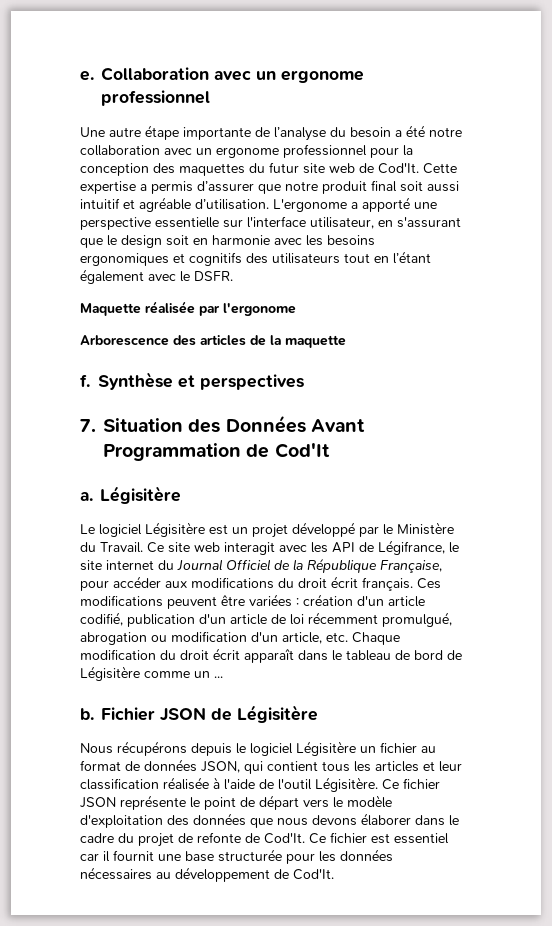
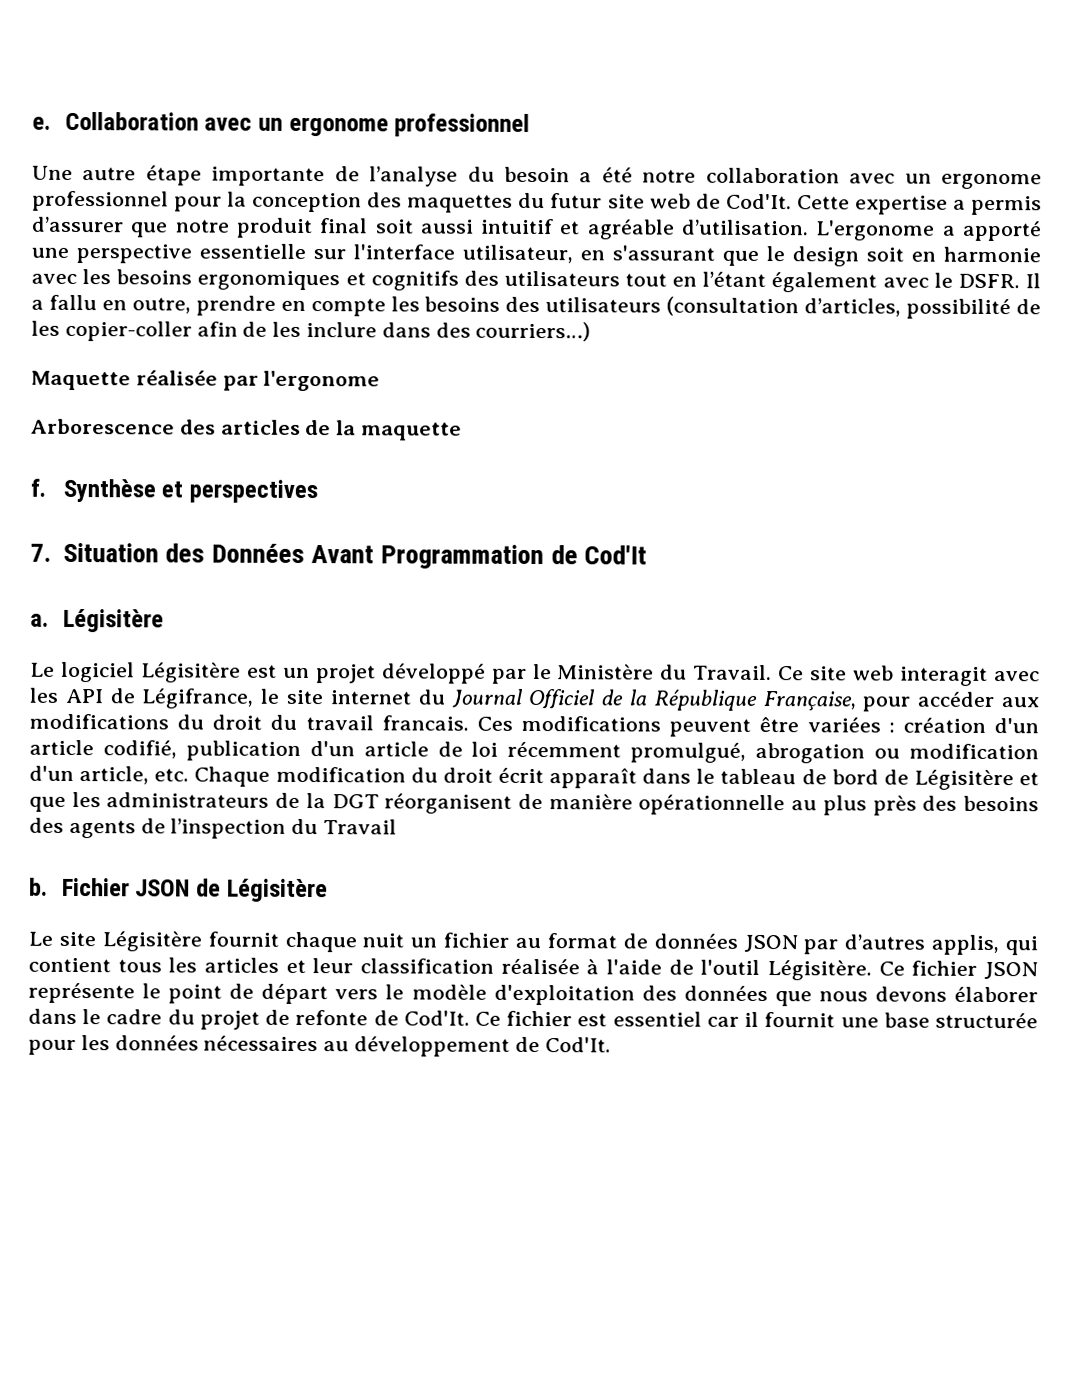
+ Il a fallu en outre, prendre en compte les besoins des utilisateurs (consultation d’articles, possibilité de les copier-coller afin de les inclure dans des courriers…)
- Ce site web interagit avec les API de Légifrance, le site internet du Journal Officiel de la République Française, pour accéder aux modifications du droit écrit français.
+ Ce site web interagit avec les API de Légifrance, le site internet du Journal Officiel de la République Française, pour accéder aux modifications du droit du travail francais.
- Ces modifications peuvent être variées : création d'un article codifié, publication d'un article de loi récemment promulgué, abrogation ou modification d'un article, etc. Chaque modification du droit écrit apparaît dans le tableau de bord de Légisitère comme un ...
+ Ces modifications peuvent être variées : création d'un article codifié, publication d'un article de loi récemment promulgué, abrogation ou modification d'un article, etc. Chaque modification du droit écrit apparaît dans le tableau de bord de Légisitère et que les administrateurs de la DGT réorganisent de manière opérationnelle au plus près des besoins des agents de l’inspection du Travail
- Nous récupérons depuis le logiciel Légisitère un fichier au format de données JSON, qui contient tous les articles et leur classification réalisée à l'aide de l'outil Légisitère.
+ Le site Légisitère fournit chaque nuit un fichier au format de données JSON par d’autres applis, qui contient tous les articles et leur classification réalisée à l'aide de l'outil Légisitère.

